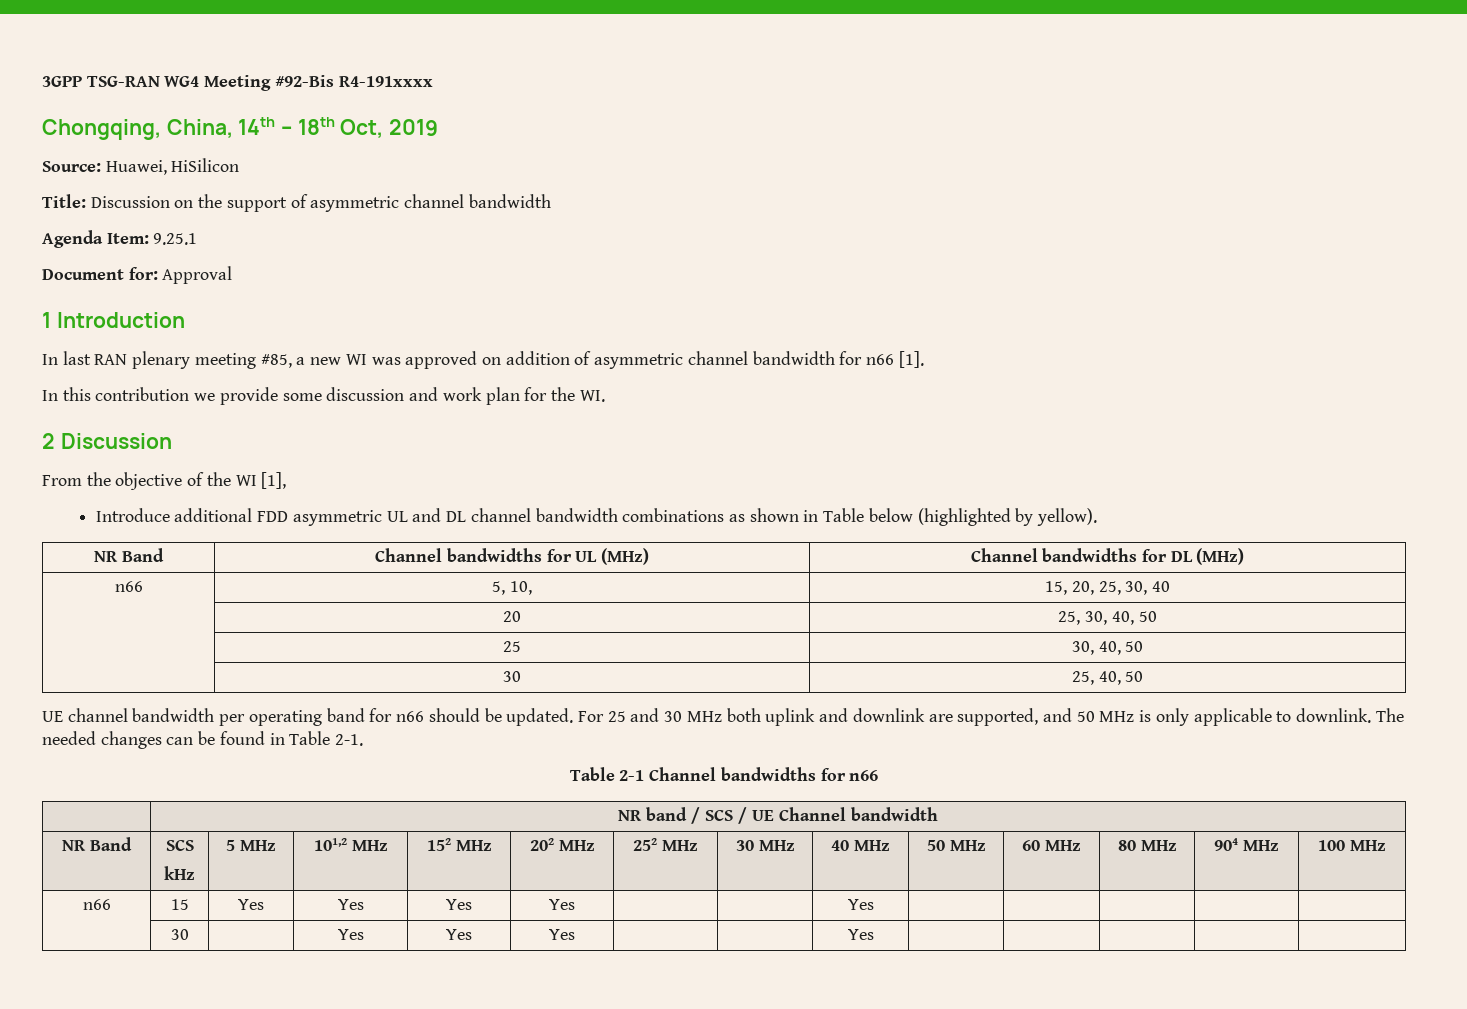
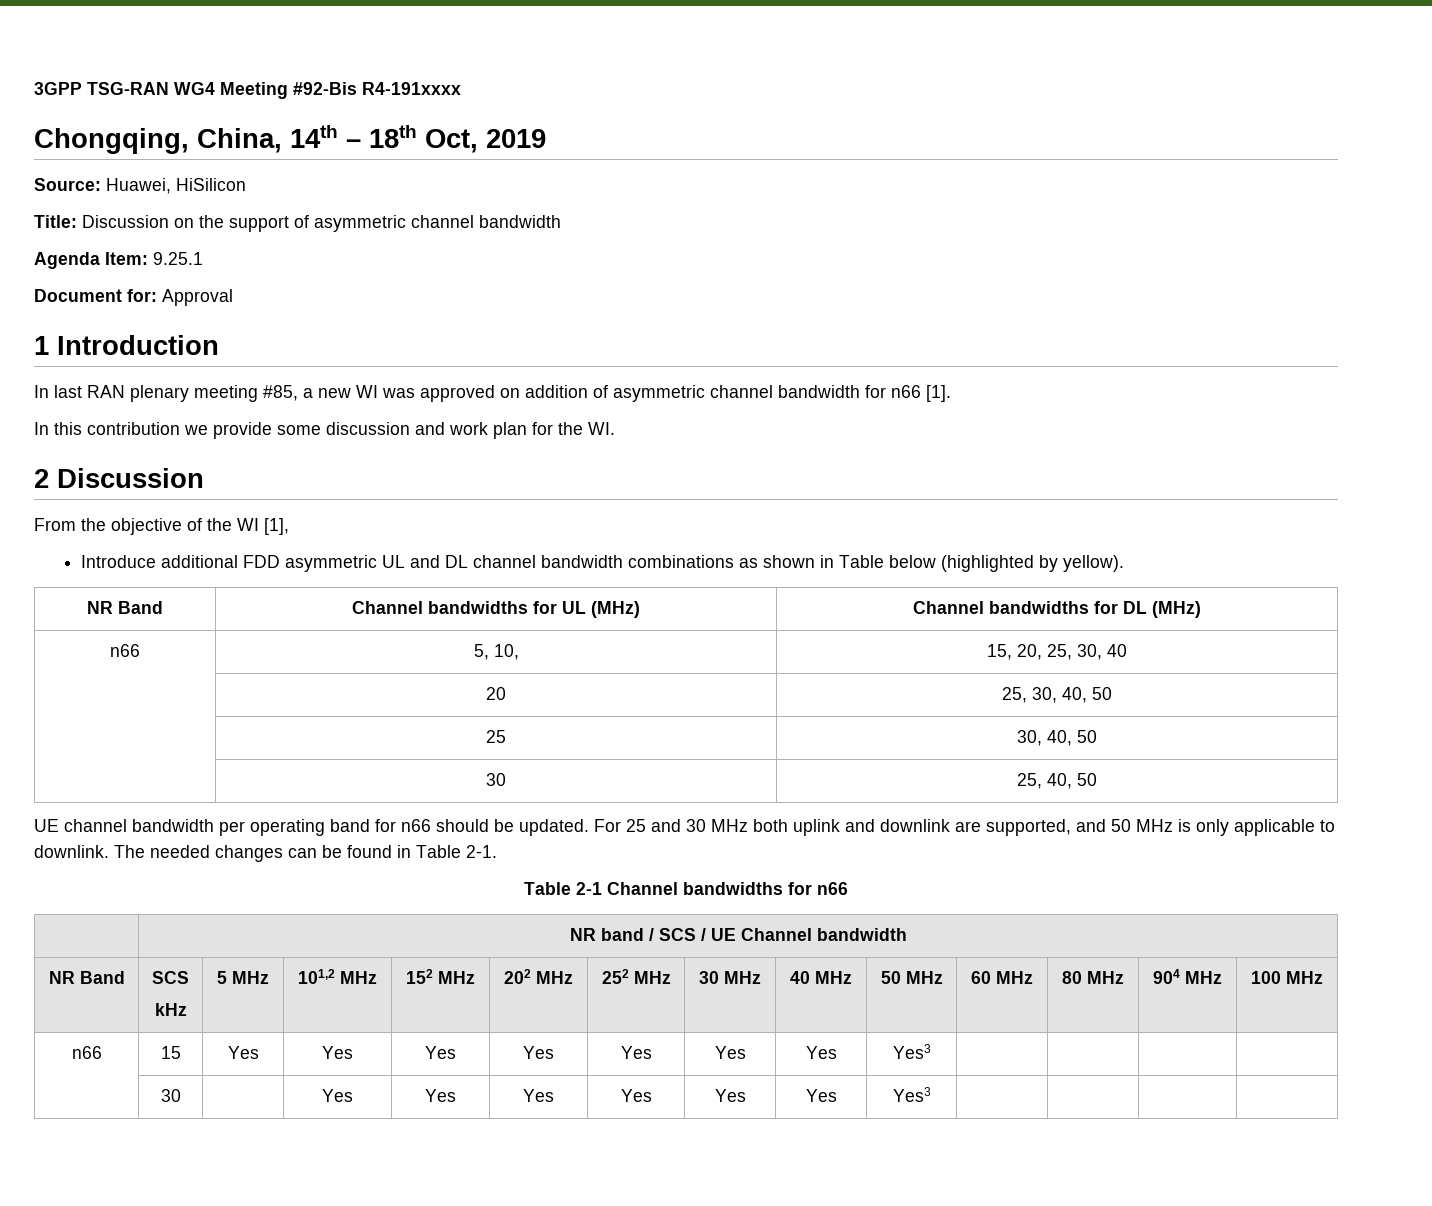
- n66 | 15 | Yes | Yes | Yes | Yes | | | Yes | | | | |
+ n66 | 15 | Yes | Yes | Yes | Yes | Yes | Yes | Yes | Yes3 | | | |
- | 30 | | Yes | Yes | Yes | | | Yes | | | | |
+ | 30 | | Yes | Yes | Yes | Yes | Yes | Yes | Yes3 | | | |

